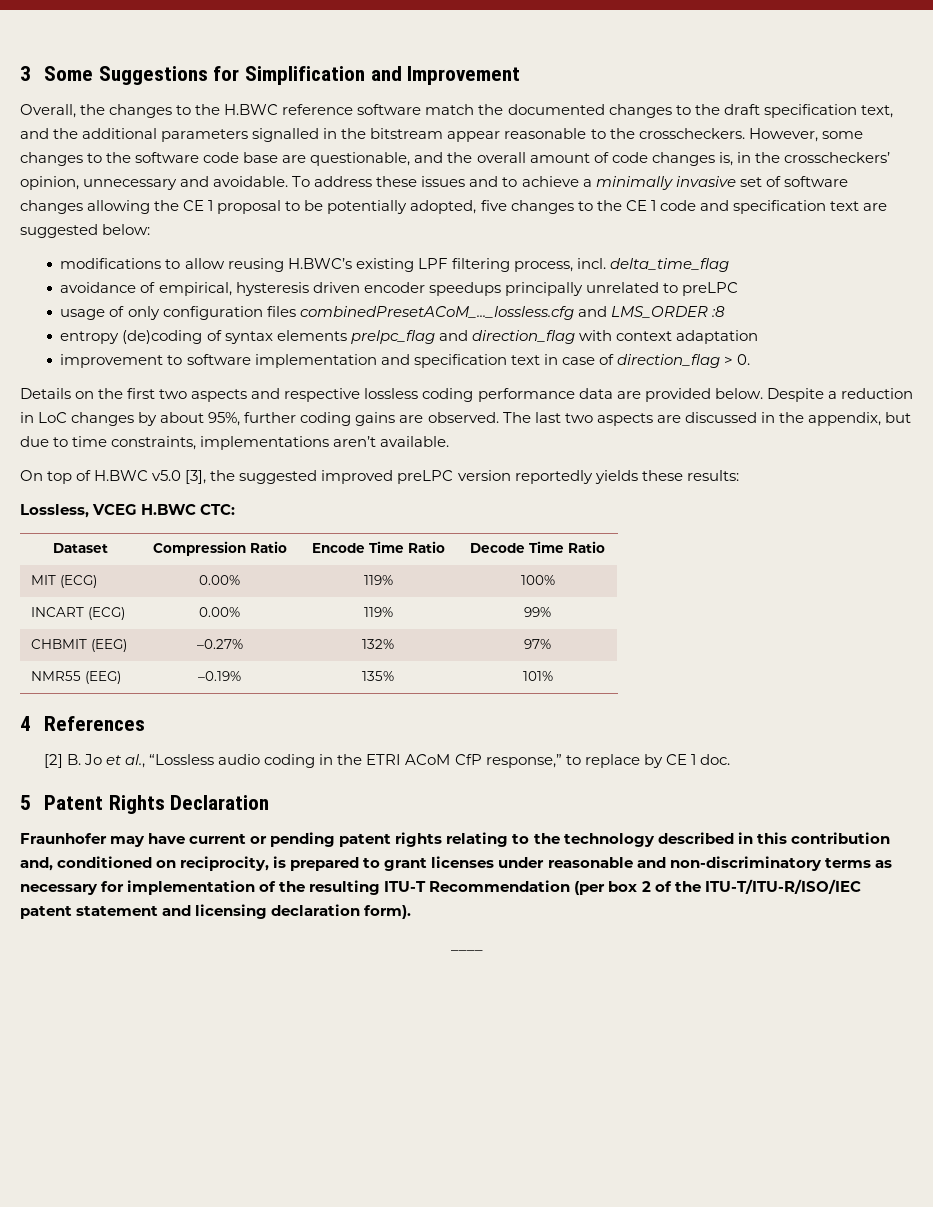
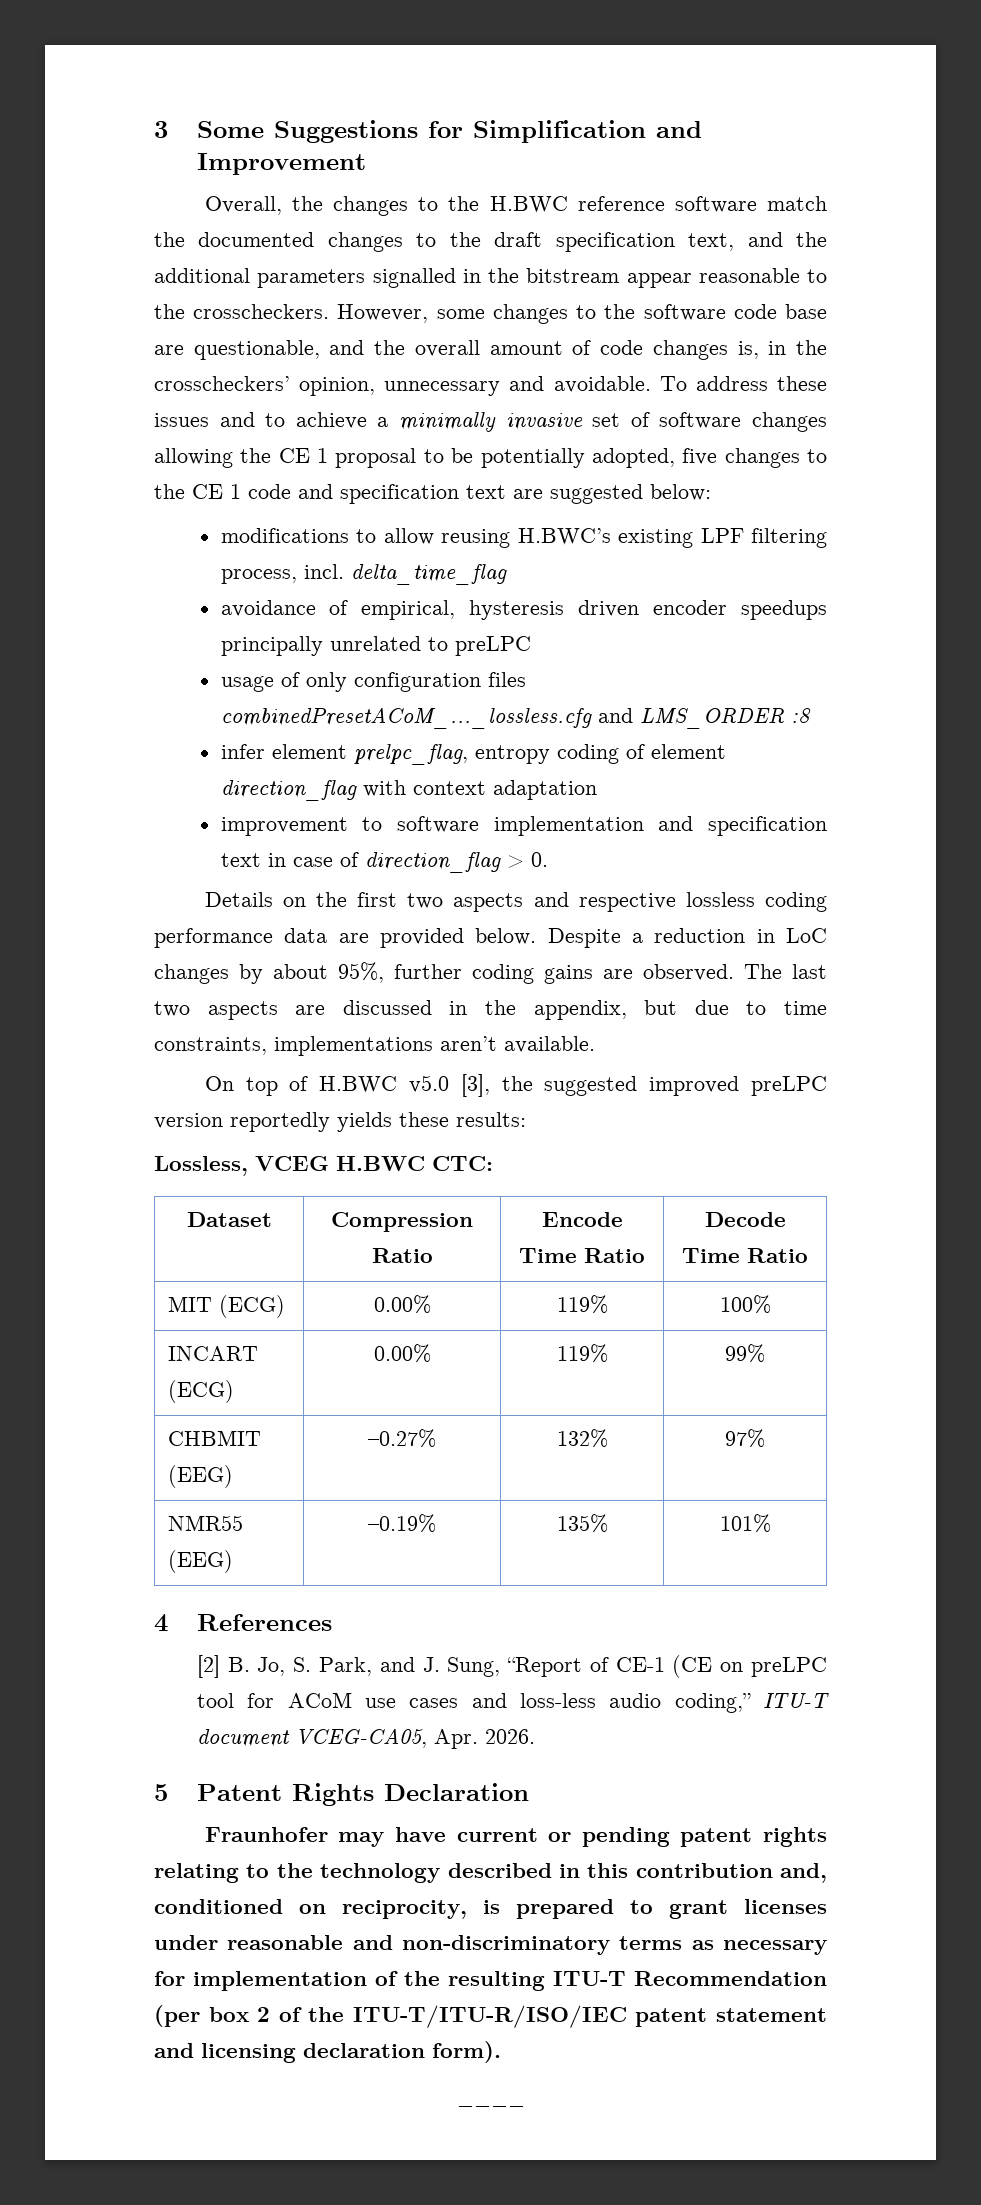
- entropy (de)coding of syntax elements prelpc_flag and direction_flag with context adaptation
+ infer element prelpc_flag, entropy coding of element direction_flag with context adaptation
- [2] B. Jo et al., “Lossless audio coding in the ETRI ACoM CfP response,” to replace by CE 1 doc.
+ [2] B. Jo, S. Park, and J. Sung, “Report of CE-1 (CE on preLPC tool for ACoM use cases and loss-less audio coding,” ITU-T document VCEG-CA05, Apr. 2026.

